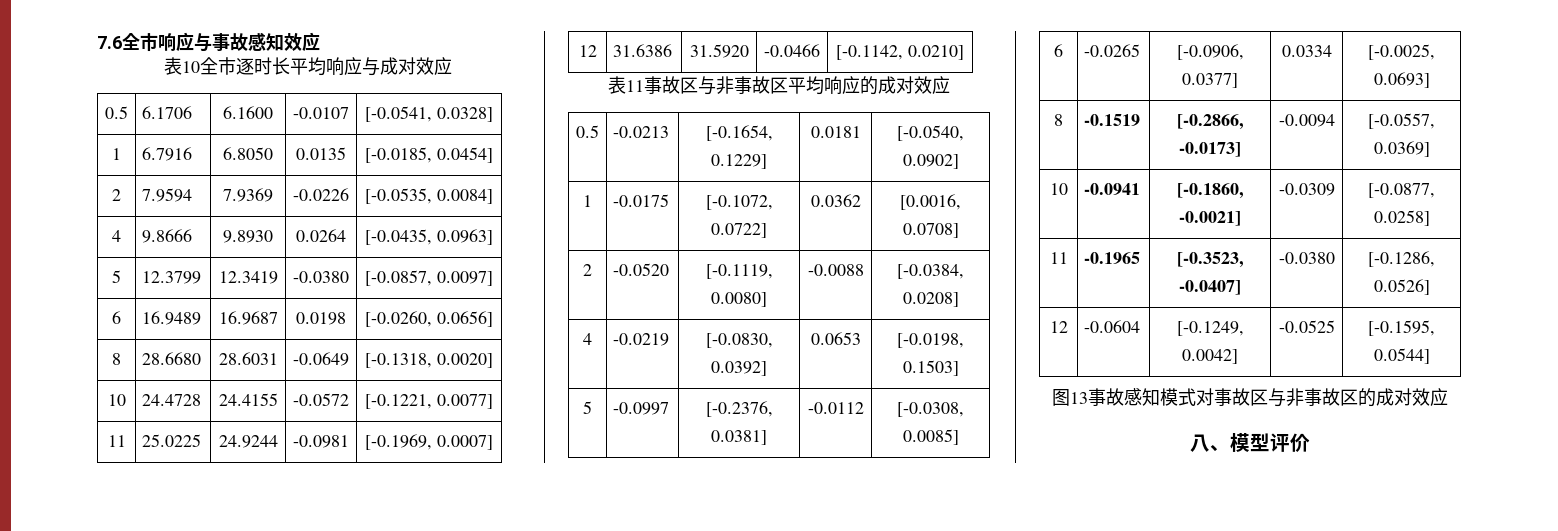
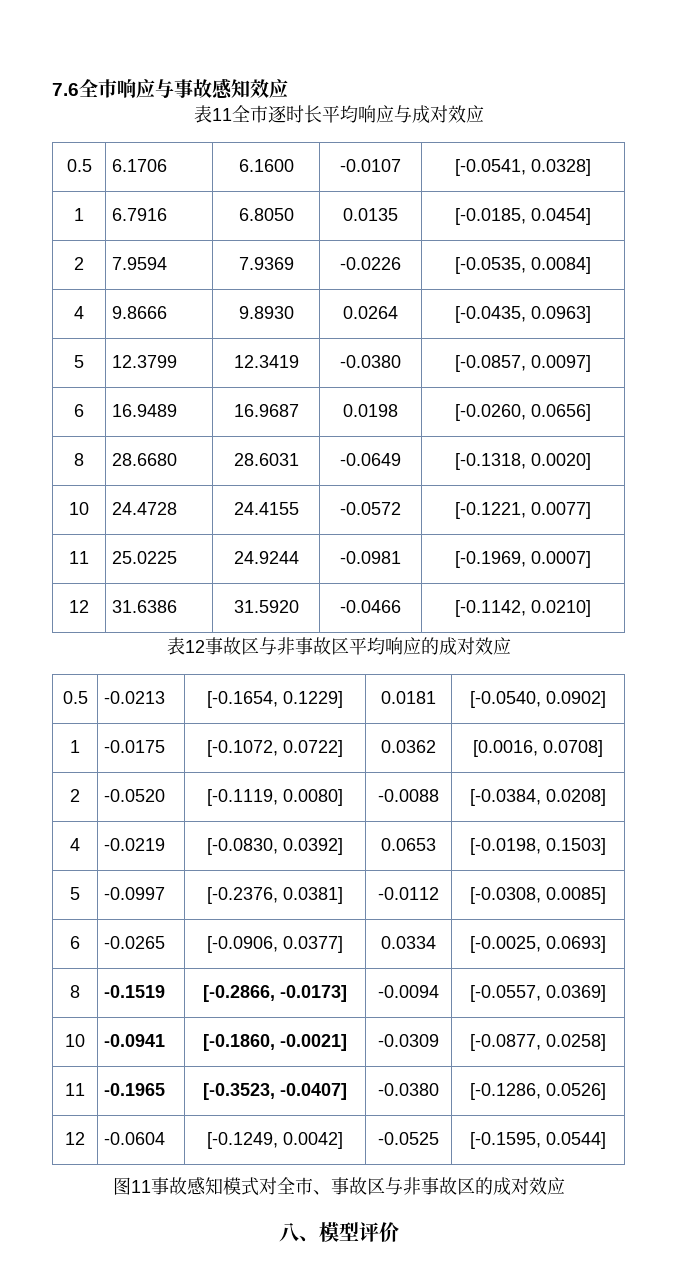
- 表10全市逐时长平均响应与成对效应
+ 表11全市逐时长平均响应与成对效应
- 表11事故区与非事故区平均响应的成对效应
+ 表12事故区与非事故区平均响应的成对效应
- 图13事故感知模式对事故区与非事故区的成对效应
+ 图11事故感知模式对全市、事故区与非事故区的成对效应

